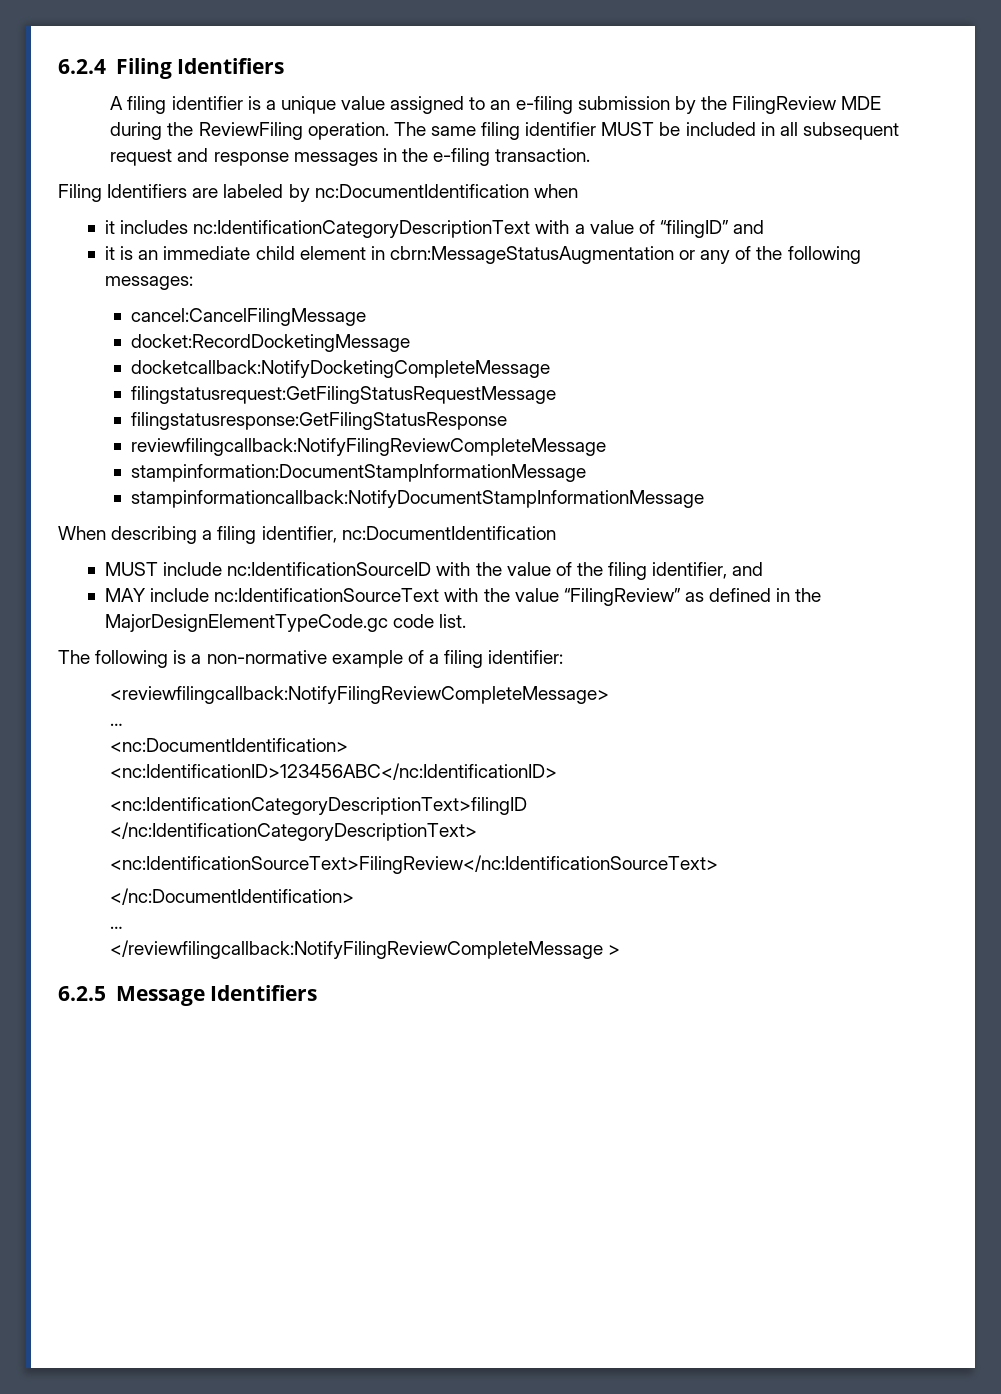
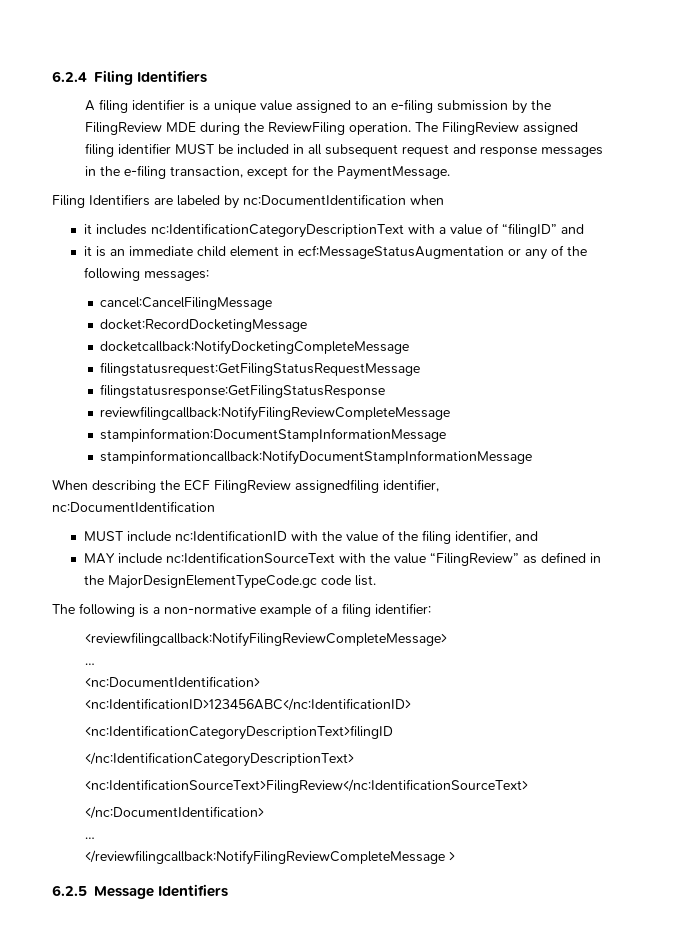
- The same filing identifier MUST be included in all subsequent request and response messages in the e-filing transaction.
+ The FilingReview assigned filing identifier MUST be included in all subsequent request and response messages in the e-filing transaction, except for the PaymentMessage.
- it is an immediate child element in cbrn:MessageStatusAugmentation or any of the following messages:
+ it is an immediate child element in ecf:MessageStatusAugmentation or any of the following messages:
- When describing a filing identifier, nc:DocumentIdentification
+ When describing the ECF FilingReview assignedfiling identifier, nc:DocumentIdentification
- MUST include nc:IdentificationSourceID with the value of the filing identifier, and
+ MUST include nc:IdentificationID with the value of the filing identifier, and

